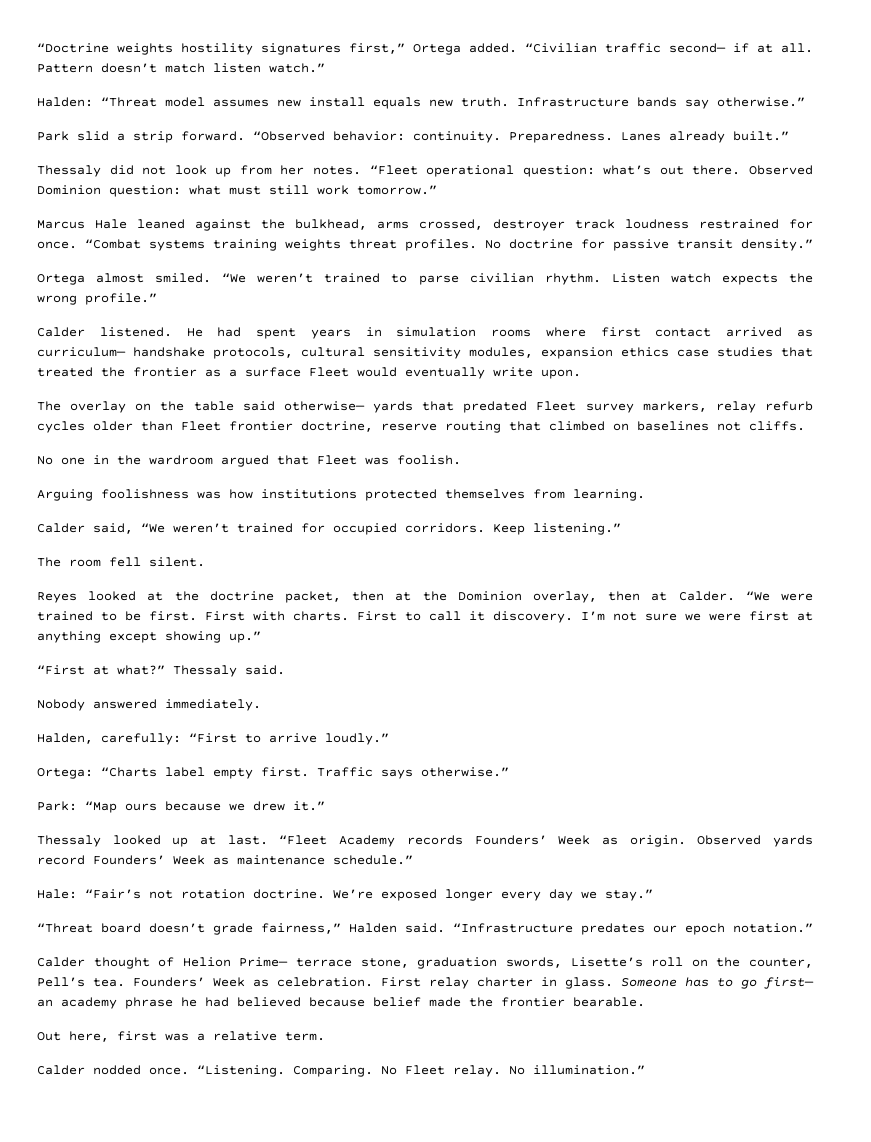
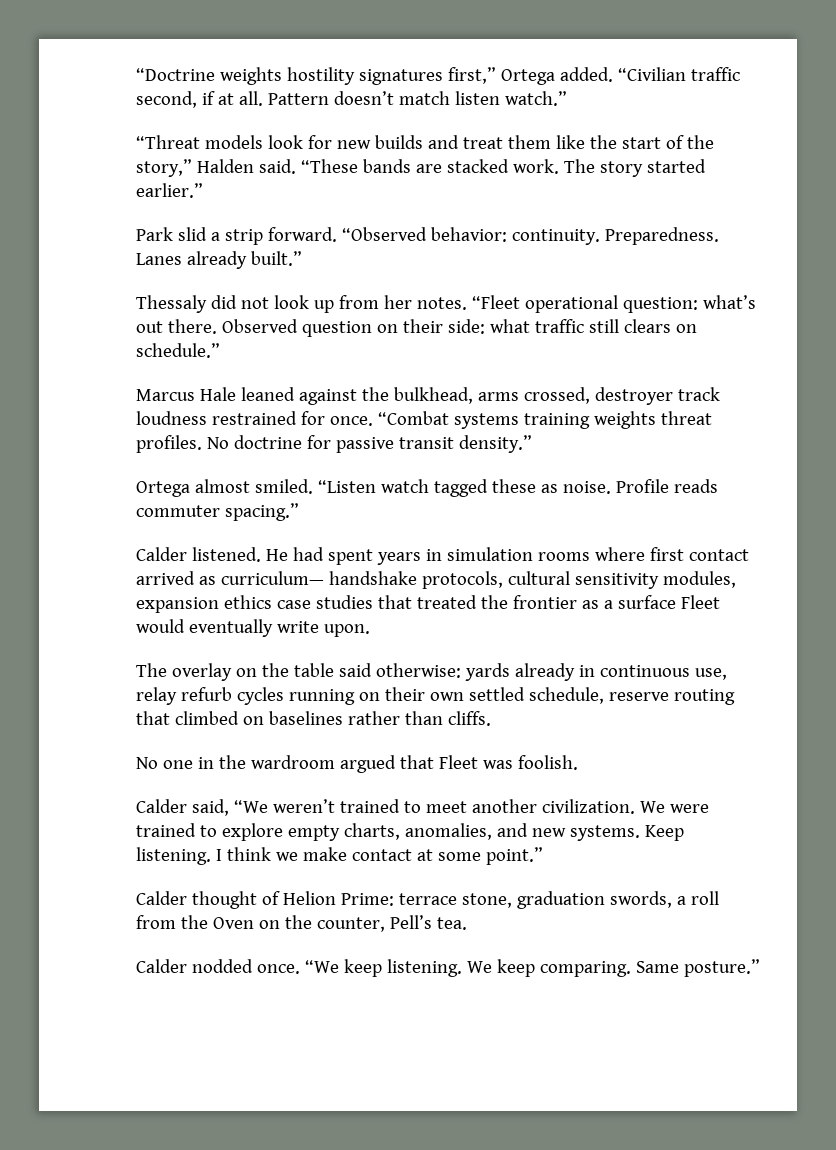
- “Civilian traffic second— if at all.
+ “Civilian traffic second, if at all.
- Halden: “Threat model assumes new install equals new truth. Infrastructure bands say otherwise.”
+ “Threat models look for new builds and treat them like the start of the story,” Halden said. “These bands are stacked work. The story started earlier.”
- Observed Dominion question: what must still work tomorrow.”
+ Observed question on their side: what traffic still clears on schedule.”
- “We weren’t trained to parse civilian rhythm. Listen watch expects the wrong profile.”
+ “Listen watch tagged these as noise. Profile reads commuter spacing.”
- The overlay on the table said otherwise— yards that predated Fleet survey markers, relay refurb cycles older than Fleet frontier doctrine, reserve routing that climbed on baselines not cliffs.
+ The overlay on the table said otherwise: yards already in continuous use, relay refurb cycles running on their own settled schedule, reserve routing that climbed on baselines rather than cliffs.
- Arguing foolishness was how institutions protected themselves from learning.
- Calder said, “We weren’t trained for occupied corridors. Keep listening.”
- The room fell silent.
- Reyes looked at the doctrine packet, then at the Dominion overlay, then at Calder. “We were trained to be first. First with charts. First to call it discovery. I’m not sure we were first at anything except showing up.”
- “First at what?” Thessaly said.
- Nobody answered immediately.
- Halden, carefully: “First to arrive loudly.”
- Ortega: “Charts label empty first. Traffic says otherwise.”
- Park: “Map ours because we drew it.”
- Thessaly looked up at last. “Fleet Academy records Founders’ Week as origin. Observed yards record Founders’ Week as maintenance schedule.”
- Hale: “Fair’s not rotation doctrine. We’re exposed longer every day we stay.”
- “Threat board doesn’t grade fairness,” Halden said. “Infrastructure predates our epoch notation.”
+ Calder said, “We weren’t trained to meet another civilization. We were trained to explore empty charts, anomalies, and new systems. Keep listening. I think we make contact at some point.”
- Calder thought of Helion Prime— terrace stone, graduation swords, Lisette’s roll on the counter, Pell’s tea. Founders’ Week as celebration. First relay charter in glass. Someone has to go first— an academy phrase he had believed because belief made the frontier bearable.
- Out here, first was a relative term.
- Calder nodded once. “Listening. Comparing. No Fleet relay. No illumination.”
+ Calder thought of Helion Prime: terrace stone, graduation swords, a roll from the Oven on the counter, Pell’s tea.
+ Calder nodded once. “We keep listening. We keep comparing. Same posture.”

